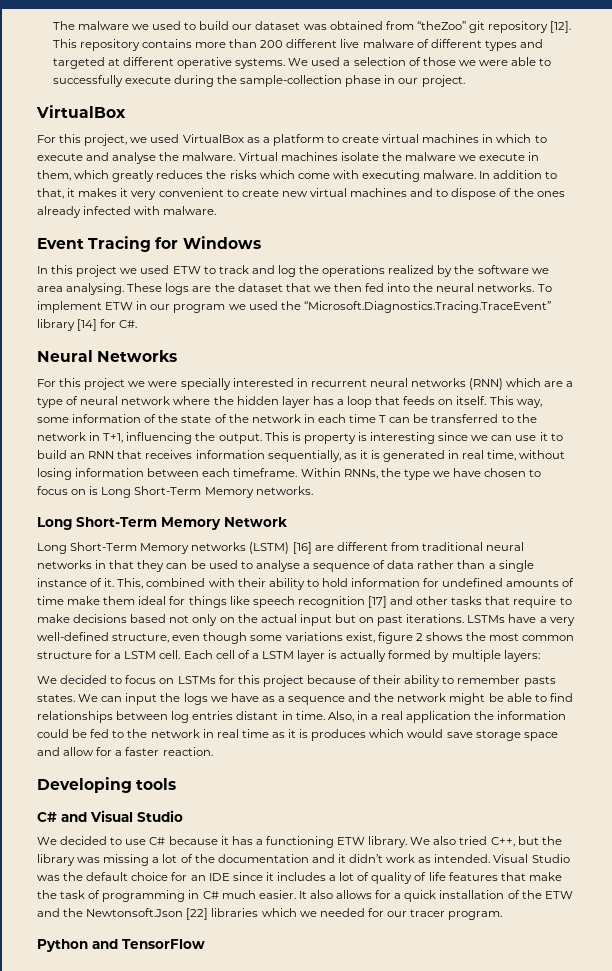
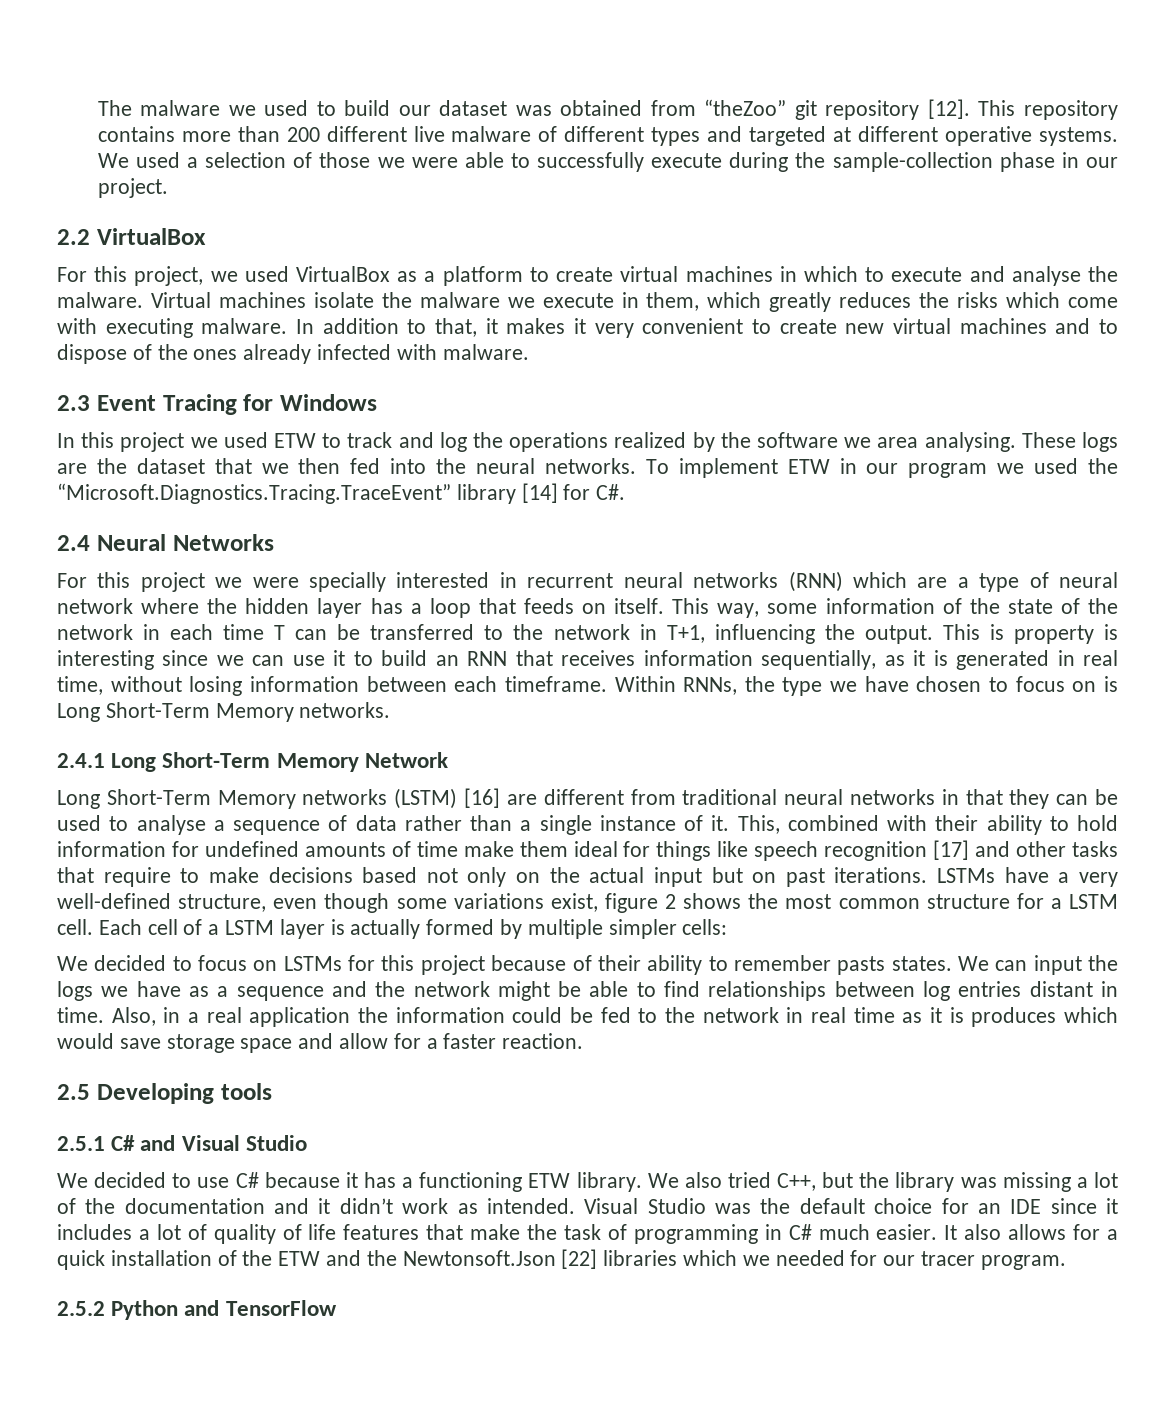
  We used a selection of those we were able to successfully execute during the sample-collection phase in our project.
- VirtualBox
+ 2.2 VirtualBox
- Event Tracing for Windows
+ 2.3 Event Tracing for Windows
- Neural Networks
+ 2.4 Neural Networks
- Long Short-Term Memory Network
+ 2.4.1 Long Short-Term Memory Network
- Each cell of a LSTM layer is actually formed by multiple layers:
+ Each cell of a LSTM layer is actually formed by multiple simpler cells:
- Developing tools
+ 2.5 Developing tools
- C# and Visual Studio
+ 2.5.1 C# and Visual Studio
- Python and TensorFlow
+ 2.5.2 Python and TensorFlow

